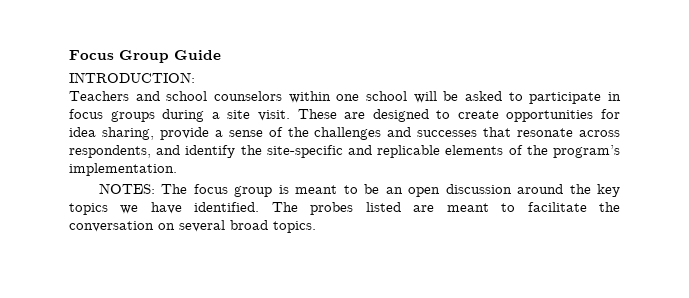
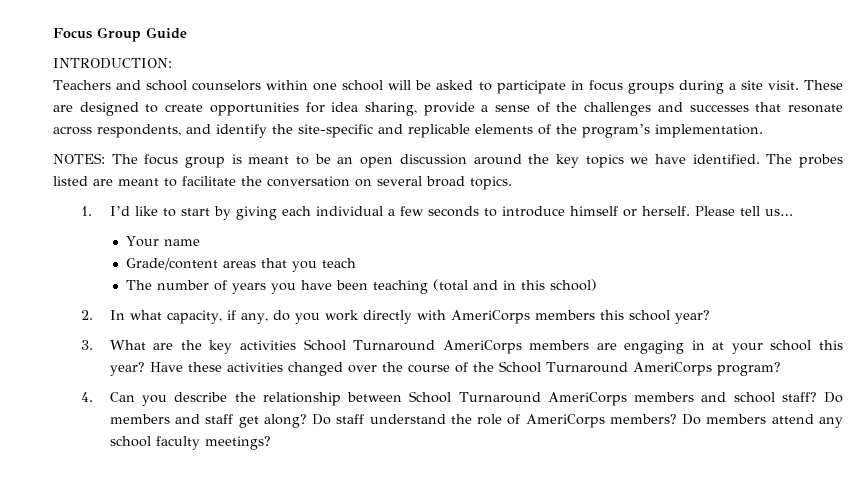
+ 1. I’d like to start by giving each individual a few seconds to introduce himself or herself. Please tell us…
+ Your name
+ Grade/content areas that you teach
+ The number of years you have been teaching (total and in this school)
+ 2. In what capacity, if any, do you work directly with AmeriCorps members this school year?
+ 3. What are the key activities School Turnaround AmeriCorps members are engaging in at your school this year? Have these activities changed over the course of the School Turnaround AmeriCorps program?
+ 4. Can you describe the relationship between School Turnaround AmeriCorps members and school staff? Do members and staff get along? Do staff understand the role of AmeriCorps members? Do members attend any school faculty meetings?

